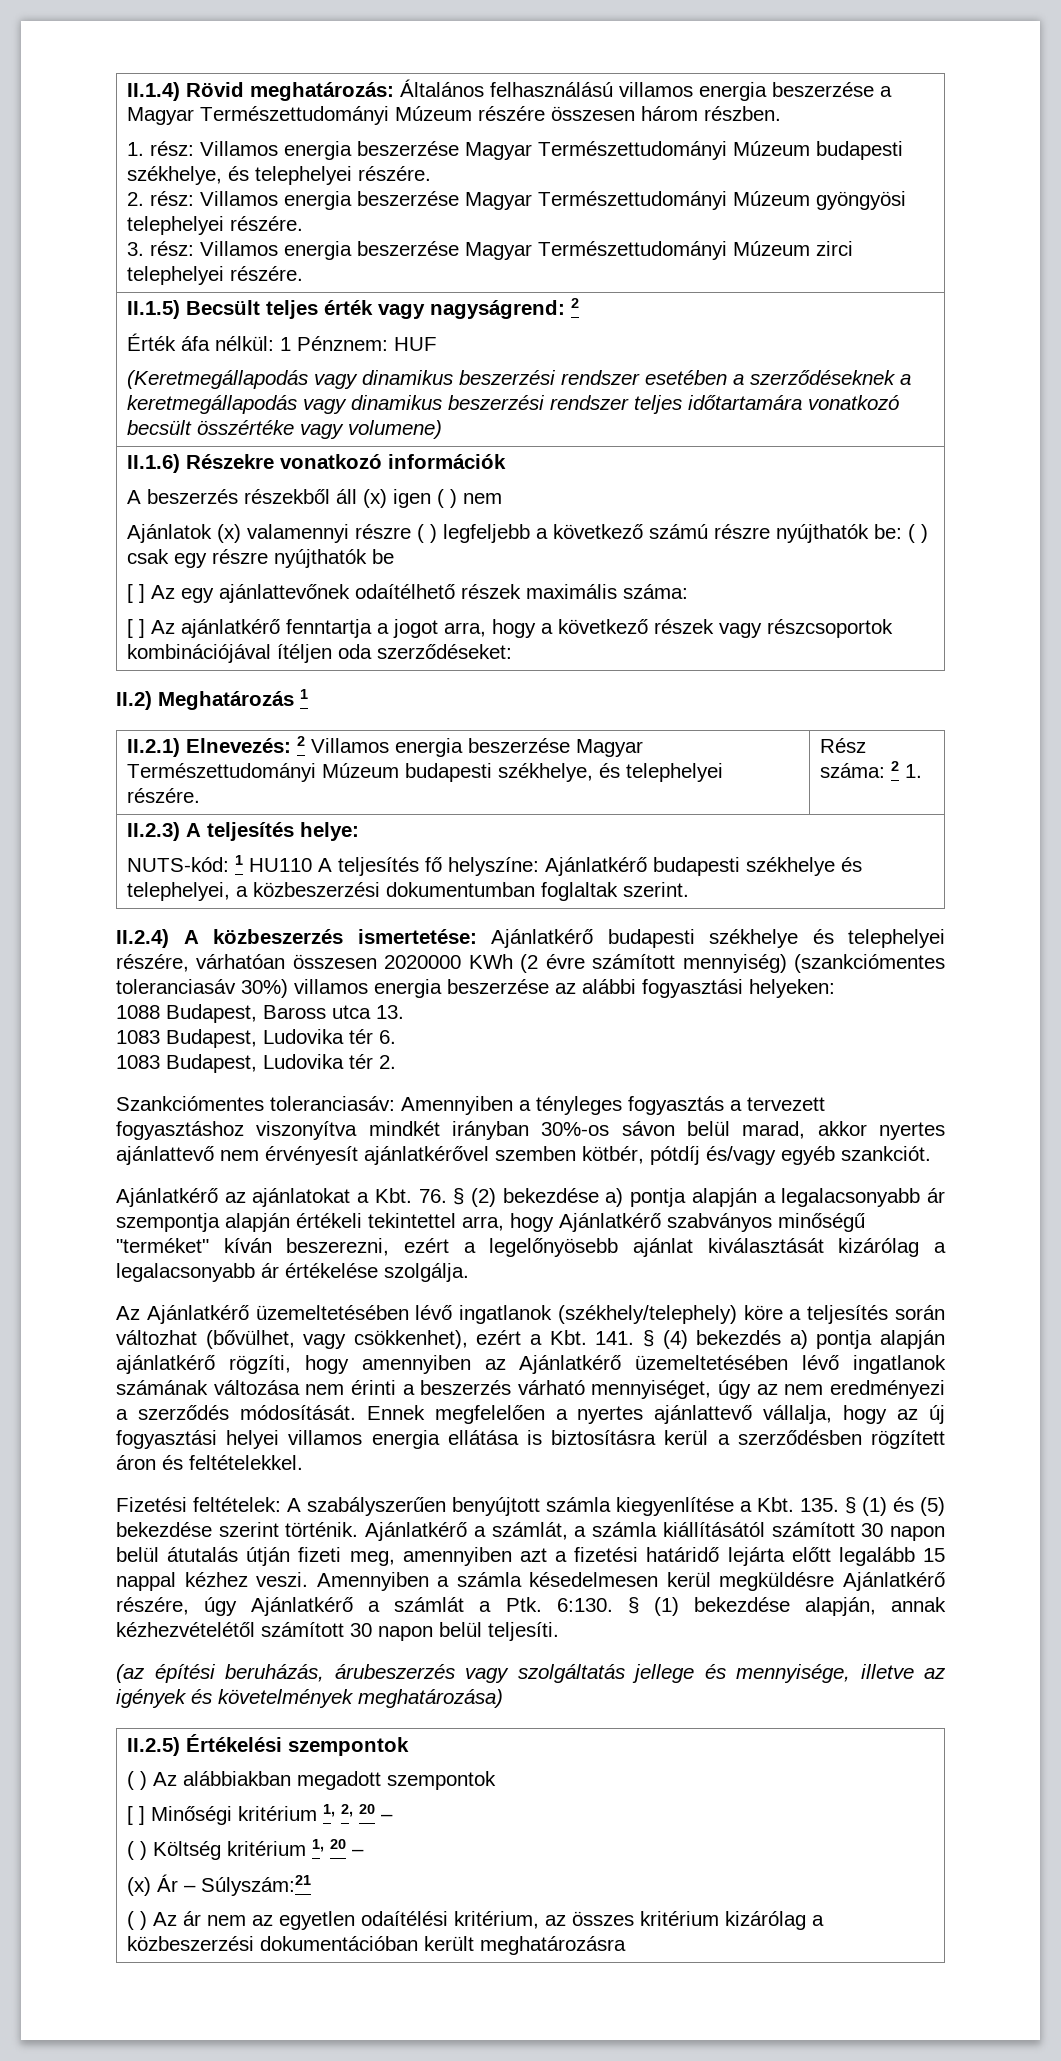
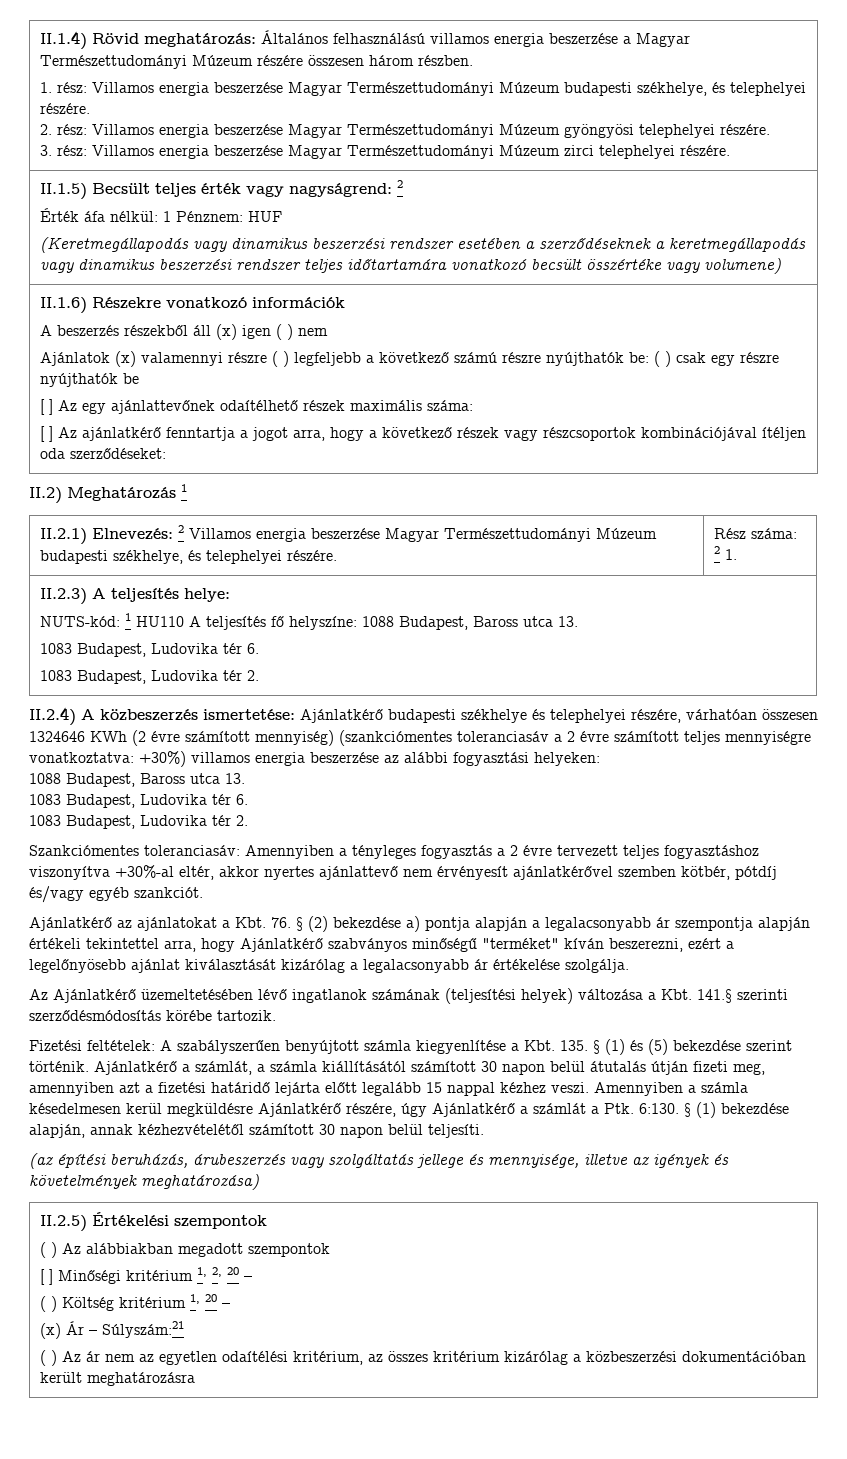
  II.2.3) A teljesítés helye:
- NUTS-kód: 1 HU110 A teljesítés fő helyszíne: Ajánlatkérő budapesti székhelye és telephelyei, a közbeszerzési dokumentumban foglaltak szerint.
+ NUTS-kód: 1 HU110 A teljesítés fő helyszíne: 1088 Budapest, Baross utca 13.
+ 1083 Budapest, Ludovika tér 6.
+ 1083 Budapest, Ludovika tér 2.
- II.2.4) A közbeszerzés ismertetése: Ajánlatkérő budapesti székhelye és telephelyei részére, várhatóan összesen 2020000 KWh (2 évre számított mennyiség) (szankciómentes toleranciasáv 30%) villamos energia beszerzése az alábbi fogyasztási helyeken:
+ II.2.4) A közbeszerzés ismertetése: Ajánlatkérő budapesti székhelye és telephelyei részére, várhatóan összesen 1324646 KWh (2 évre számított mennyiség) (szankciómentes toleranciasáv a 2 évre számított teljes mennyiségre vonatkoztatva: +30%) villamos energia beszerzése az alábbi fogyasztási helyeken:
- Szankciómentes toleranciasáv: Amennyiben a tényleges fogyasztás a tervezett fogyasztáshoz viszonyítva mindkét irányban 30%-os sávon belül marad, akkor nyertes ajánlattevő nem érvényesít ajánlatkérővel szemben kötbér, pótdíj és/vagy egyéb szankciót.
+ Szankciómentes toleranciasáv: Amennyiben a tényleges fogyasztás a 2 évre tervezett teljes fogyasztáshoz viszonyítva +30%-al eltér, akkor nyertes ajánlattevő nem érvényesít ajánlatkérővel szemben kötbér, pótdíj és/vagy egyéb szankciót.
- Az Ajánlatkérő üzemeltetésében lévő ingatlanok (székhely/telephely) köre a teljesítés során változhat (bővülhet, vagy csökkenhet), ezért a Kbt. 141. § (4) bekezdés a) pontja alapján ajánlatkérő rögzíti, hogy amennyiben az Ajánlatkérő üzemeltetésében lévő ingatlanok számának változása nem érinti a beszerzés várható mennyiséget, úgy az nem eredményezi a szerződés módosítását. Ennek megfelelően a nyertes ajánlattevő vállalja, hogy az új fogyasztási helyei villamos energia ellátása is biztosításra kerül a szerződésben rögzített áron és feltételekkel.
+ Az Ajánlatkérő üzemeltetésében lévő ingatlanok számának (teljesítési helyek) változása a Kbt. 141.§ szerinti szerződésmódosítás körébe tartozik.

